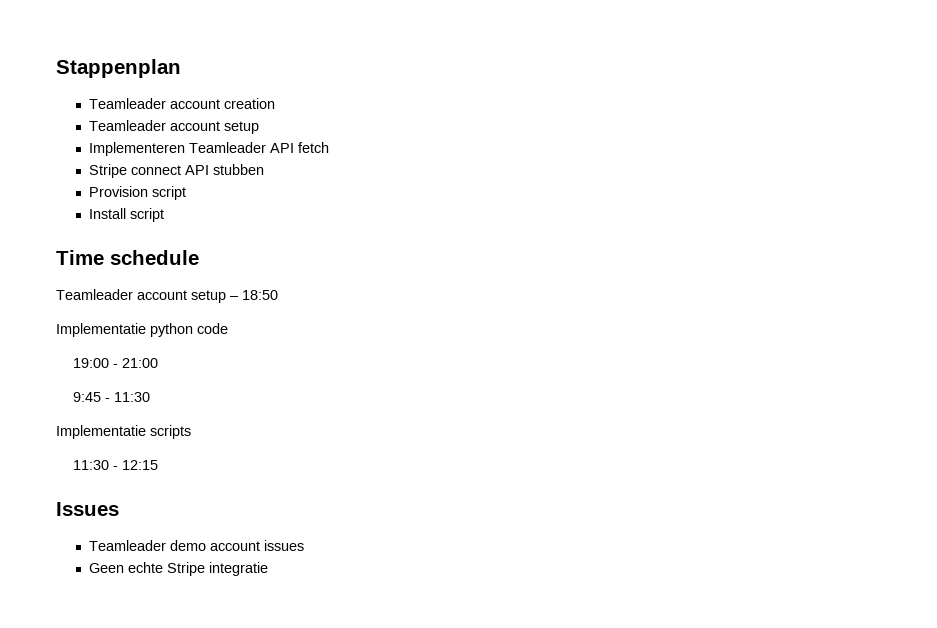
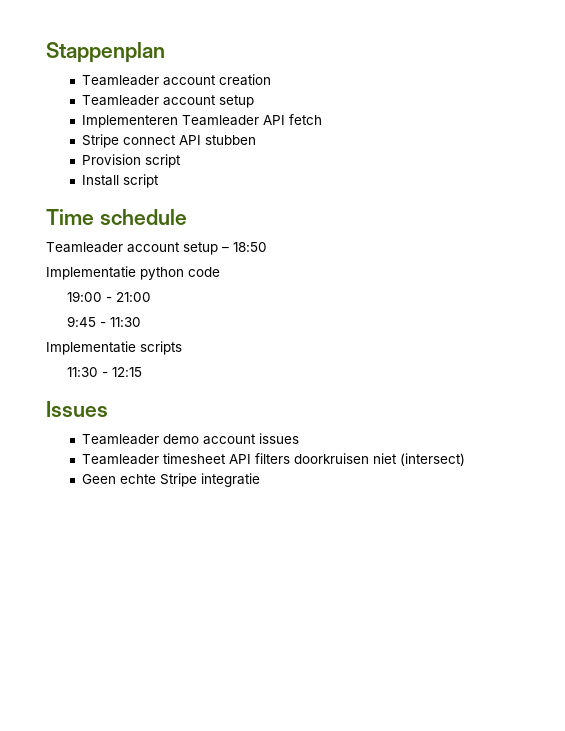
+ Teamleader timesheet API filters doorkruisen niet (intersect)

